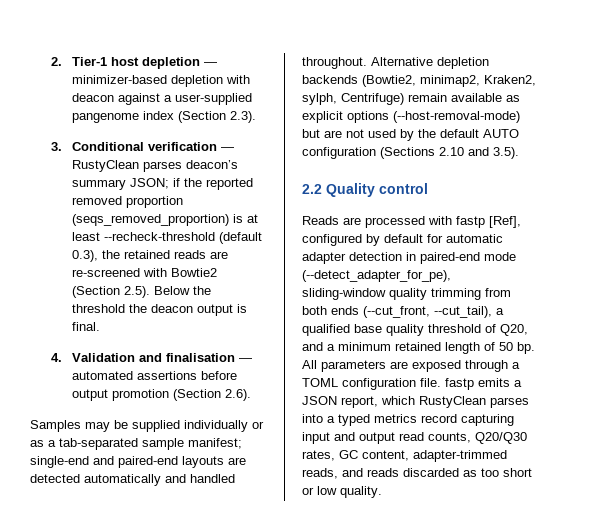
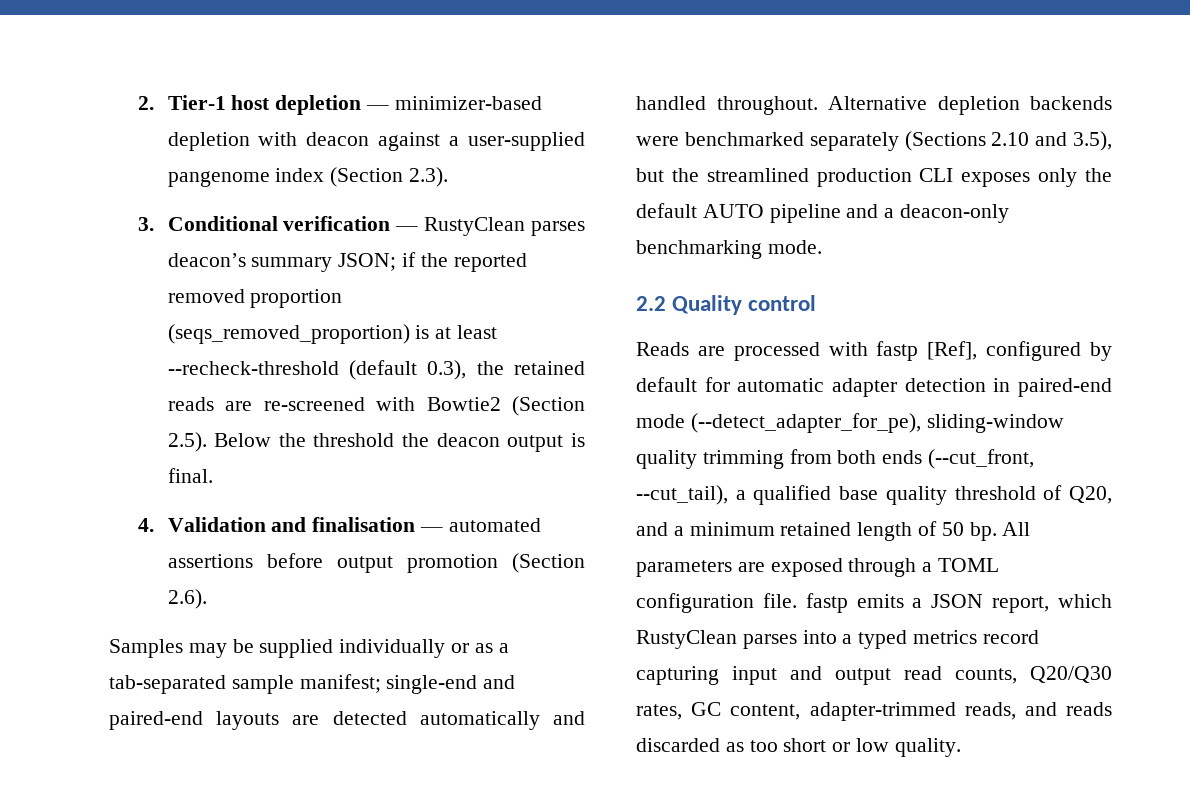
- Alternative depletion backends (Bowtie2, minimap2, Kraken2, sylph, Centrifuge) remain available as explicit options (--host-removal-mode) but are not used by the default AUTO configuration (Sections 2.10 and 3.5).
+ Alternative depletion backends were benchmarked separately (Sections 2.10 and 3.5), but the streamlined production CLI exposes only the default AUTO pipeline and a deacon-only benchmarking mode.

